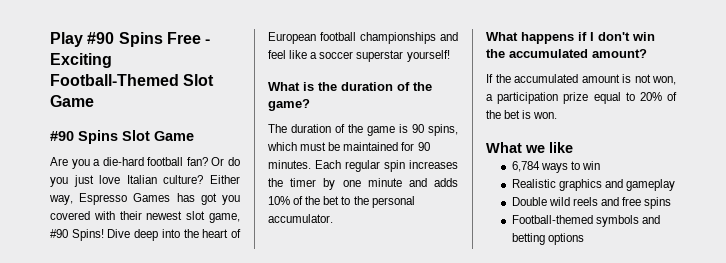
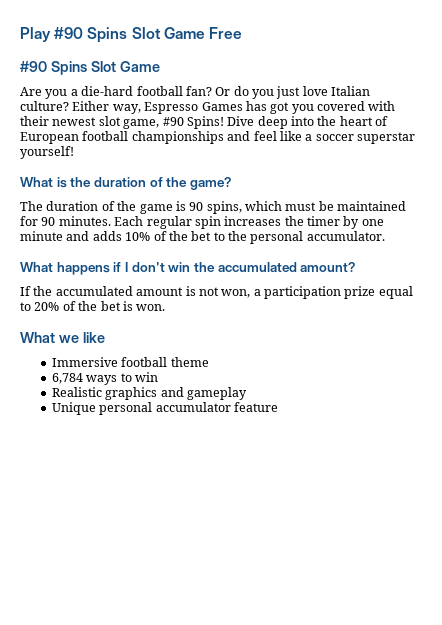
- Play #90 Spins Free - Exciting Football-Themed Slot Game
+ Play #90 Spins Slot Game Free
+ Immersive football theme
- Double wild reels and free spins
- Football-themed symbols and betting options
+ Unique personal accumulator feature

